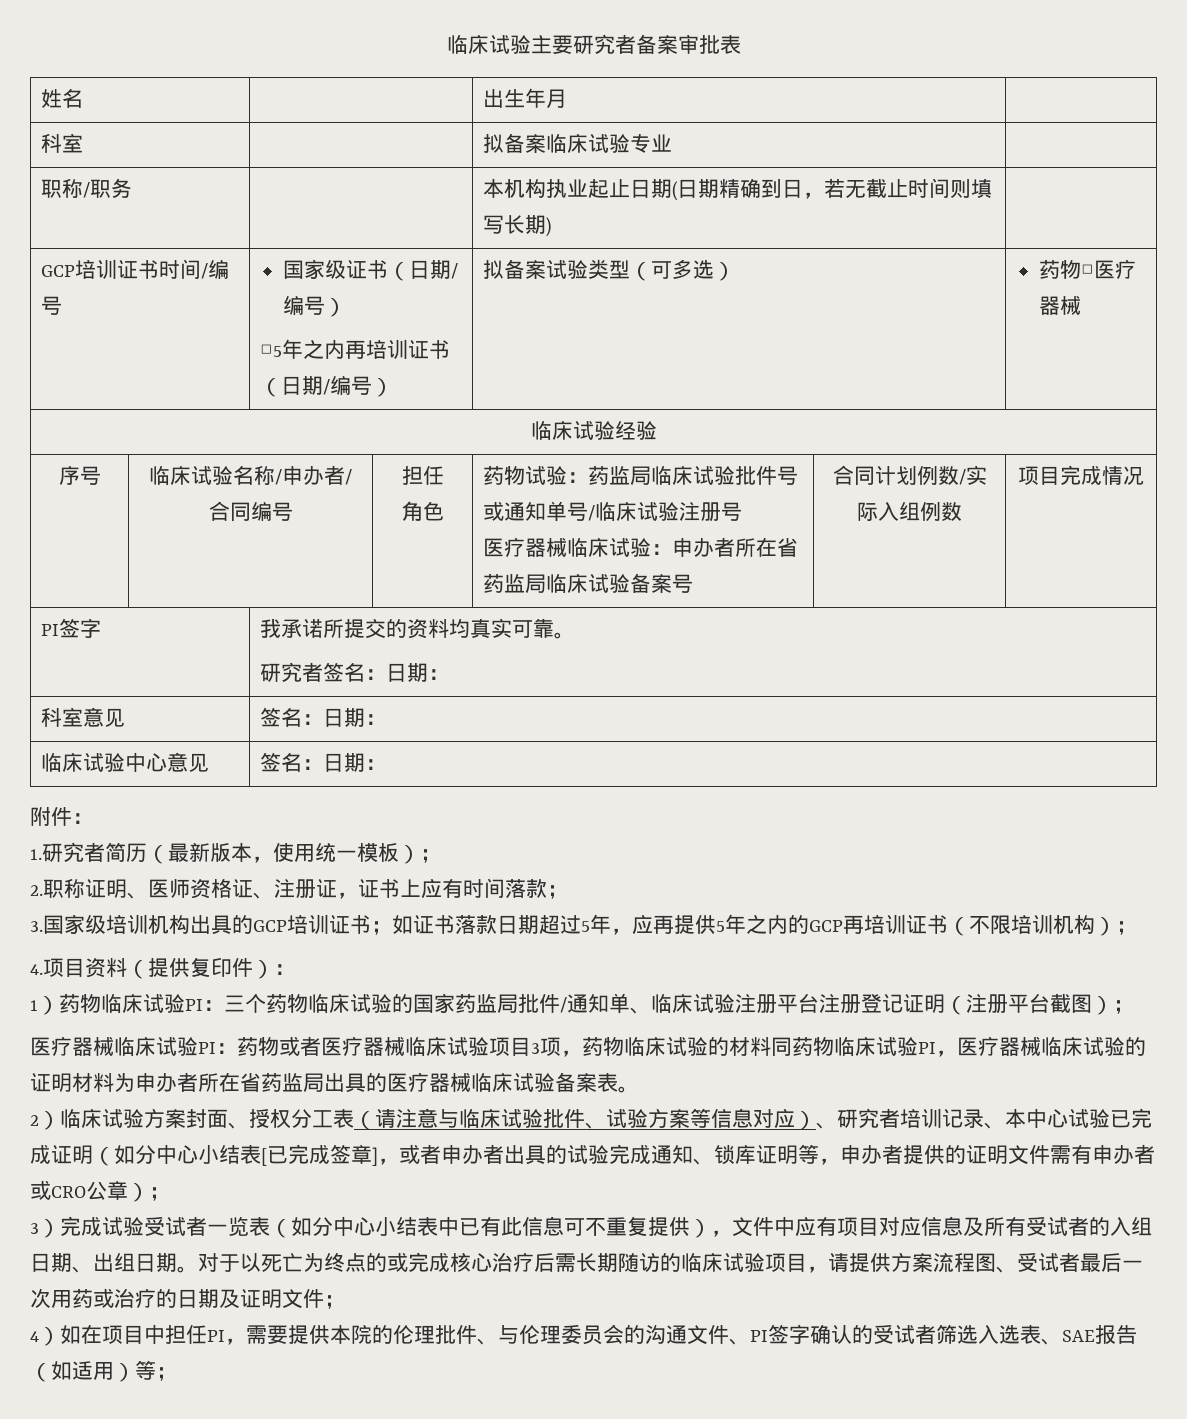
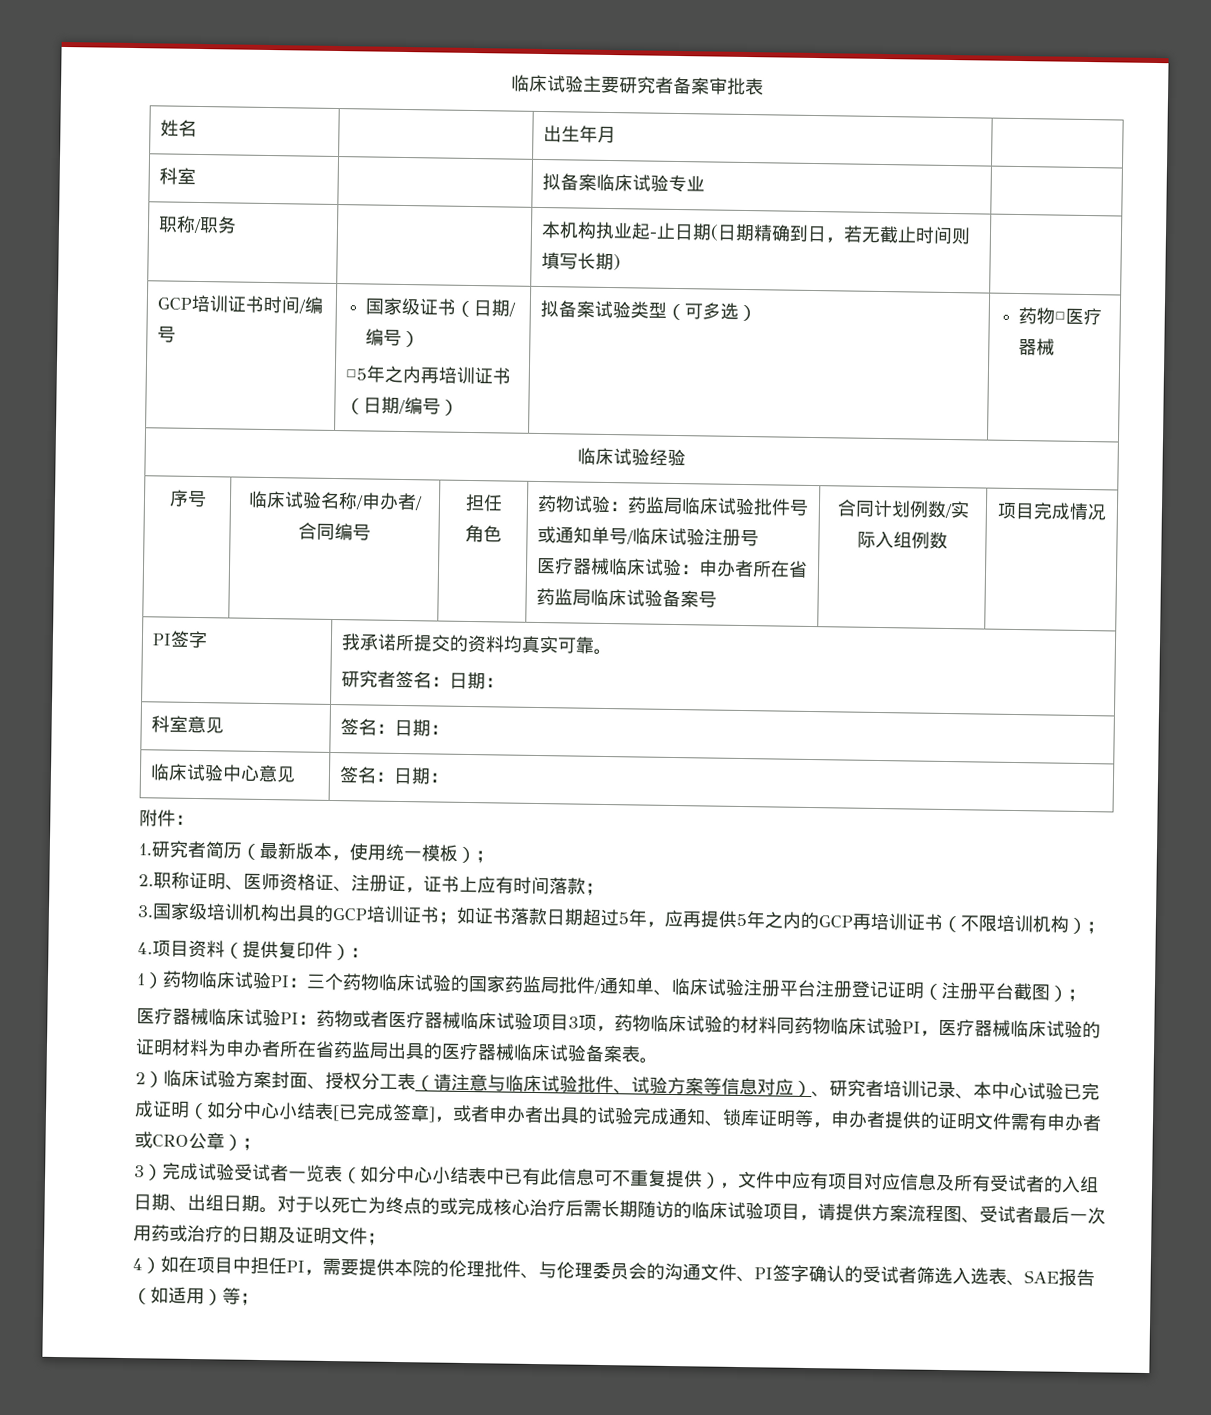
- 职称/职务 | | 本机构执业起止日期(日期精确到日，若无截止时间则填写长期) |
+ 职称/职务 | | 本机构执业起-止日期(日期精确到日，若无截止时间则填写长期) |

